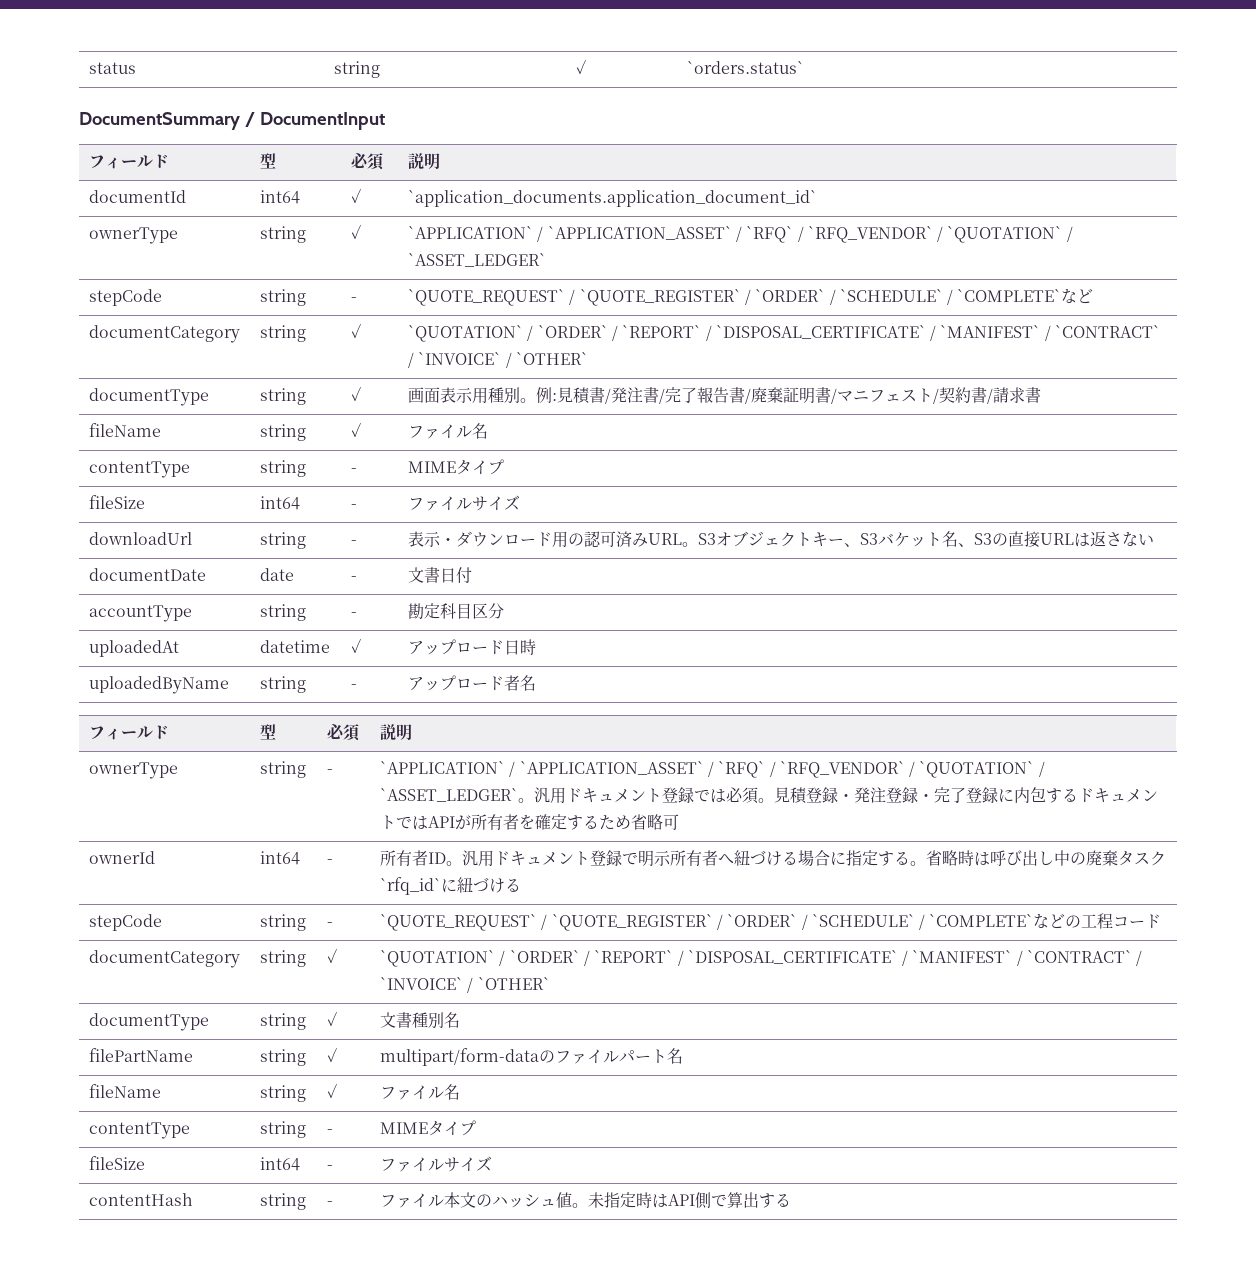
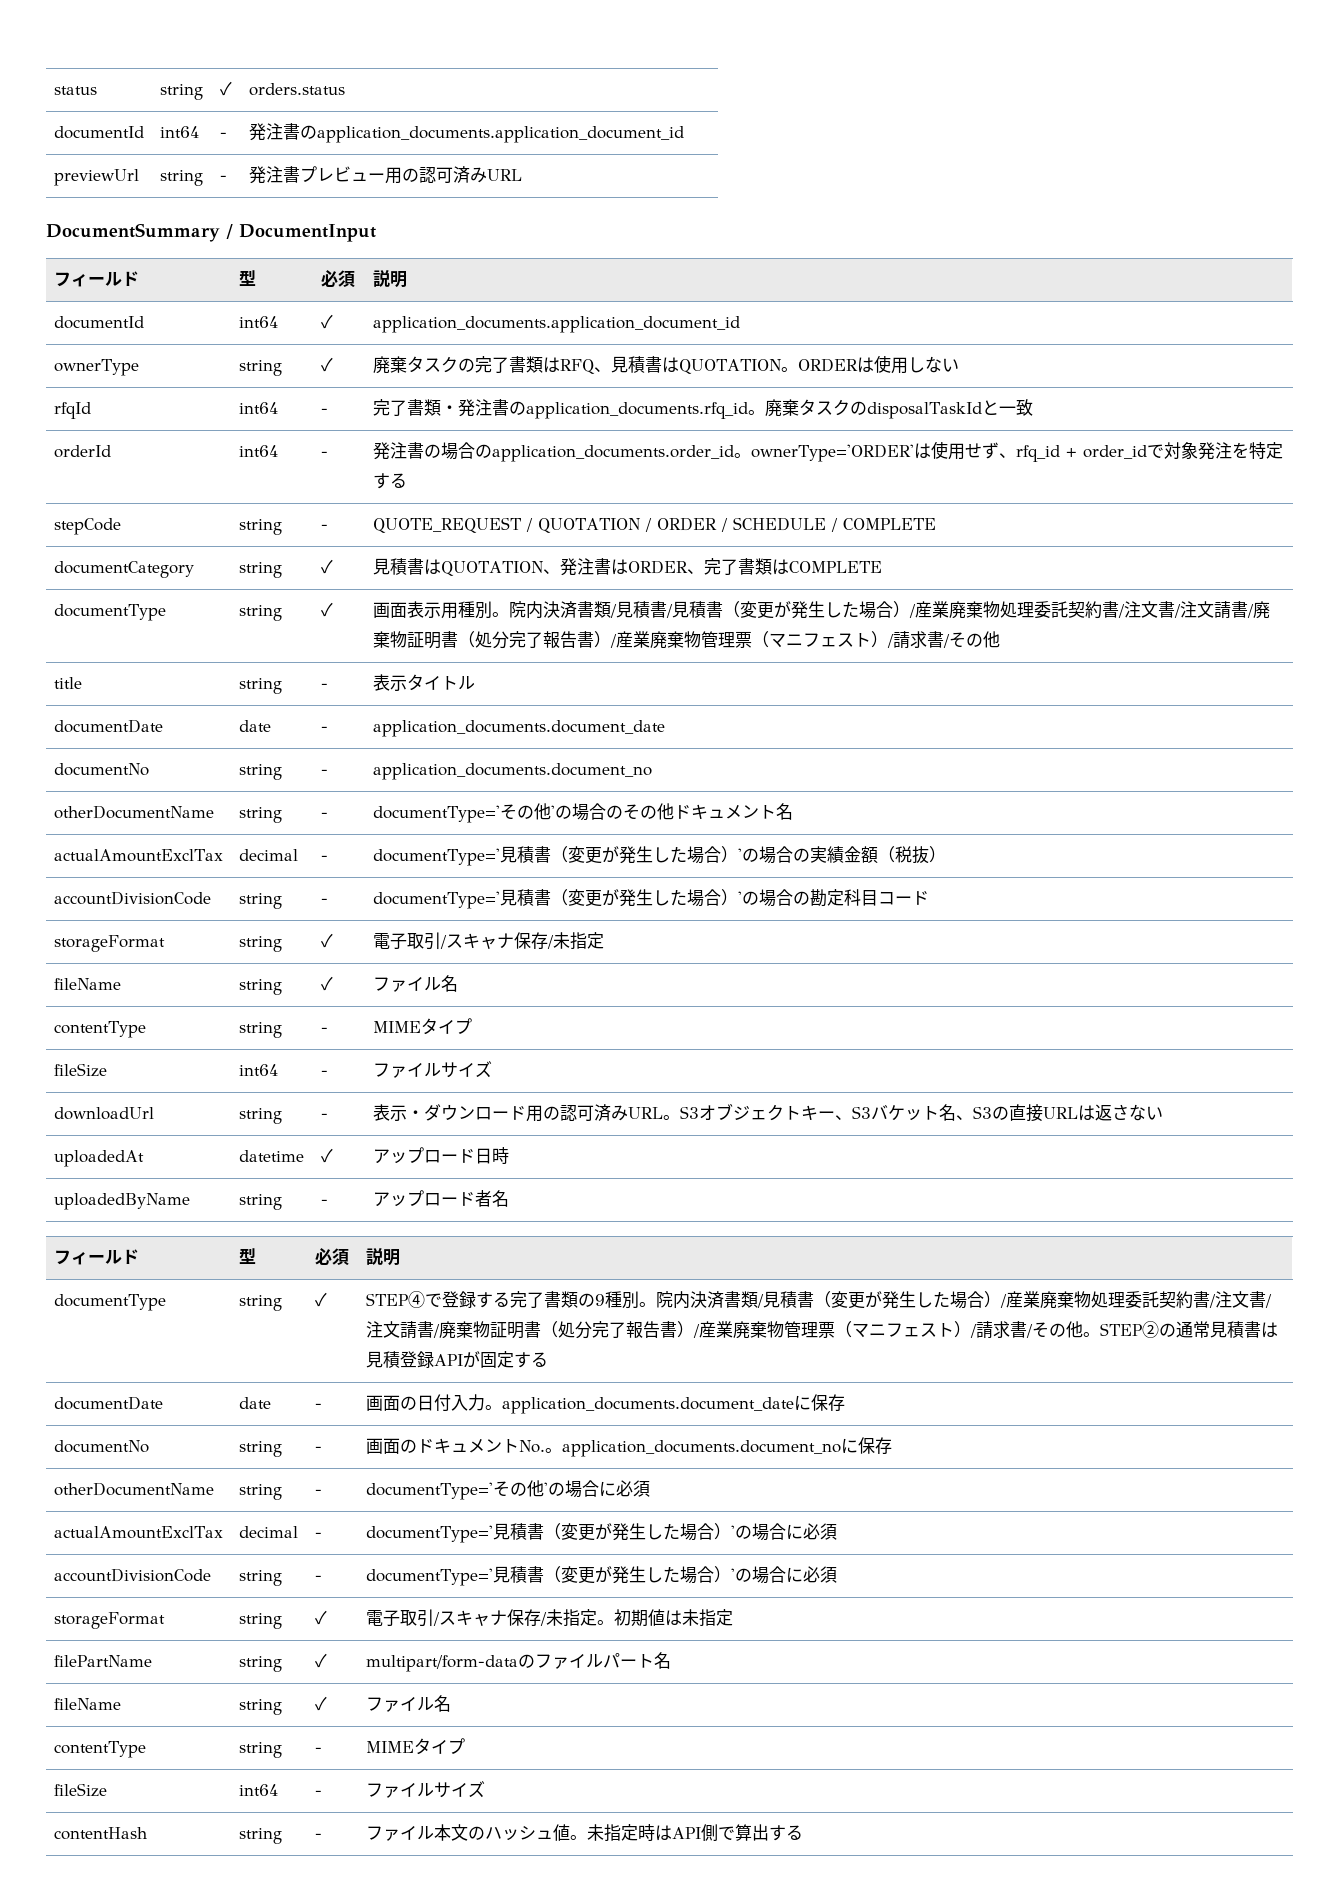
- status | string | ✓ | `orders.status`
+ status | string | ✓ | orders.status
+ documentId | int64 | - | 発注書のapplication_documents.application_document_id
+ previewUrl | string | - | 発注書プレビュー用の認可済みURL
- documentId | int64 | ✓ | `application_documents.application_document_id`
+ documentId | int64 | ✓ | application_documents.application_document_id
- ownerType | string | ✓ | `APPLICATION` / `APPLICATION_ASSET` / `RFQ` / `RFQ_VENDOR` / `QUOTATION` / `ASSET_LEDGER`
- stepCode | string | - | `QUOTE_REQUEST` / `QUOTE_REGISTER` / `ORDER` / `SCHEDULE` / `COMPLETE`など
- documentCategory | string | ✓ | `QUOTATION` / `ORDER` / `REPORT` / `DISPOSAL_CERTIFICATE` / `MANIFEST` / `CONTRACT` / `INVOICE` / `OTHER`
+ ownerType | string | ✓ | 廃棄タスクの完了書類はRFQ、見積書はQUOTATION。ORDERは使用しない
+ rfqId | int64 | - | 完了書類・発注書のapplication_documents.rfq_id。廃棄タスクのdisposalTaskIdと一致
+ orderId | int64 | - | 発注書の場合のapplication_documents.order_id。ownerType='ORDER'は使用せず、rfq_id + order_idで対象発注を特定する
+ stepCode | string | - | QUOTE_REQUEST / QUOTATION / ORDER / SCHEDULE / COMPLETE
+ documentCategory | string | ✓ | 見積書はQUOTATION、発注書はORDER、完了書類はCOMPLETE
- 例:見積書/発注書/完了報告書/廃棄証明書/マニフェスト/契約書/請求書
+ 院内決済書類/見積書/見積書（変更が発生した場合）/産業廃棄物処理委託契約書/注文書/注文請書/廃棄物証明書（処分完了報告書）/産業廃棄物管理票（マニフェスト）/請求書/その他
+ title | string | - | 表示タイトル
+ documentDate | date | - | application_documents.document_date
+ documentNo | string | - | application_documents.document_no
+ otherDocumentName | string | - | documentType='その他'の場合のその他ドキュメント名
+ actualAmountExclTax | decimal | - | documentType='見積書（変更が発生した場合）'の場合の実績金額（税抜）
+ accountDivisionCode | string | - | documentType='見積書（変更が発生した場合）'の場合の勘定科目コード
+ storageFormat | string | ✓ | 電子取引/スキャナ保存/未指定
- documentDate | date | - | 文書日付
- accountType | string | - | 勘定科目区分
- ownerType | string | - | `APPLICATION` / `APPLICATION_ASSET` / `RFQ` / `RFQ_VENDOR` / `QUOTATION` / `ASSET_LEDGER`。汎用ドキュメント登録では必須。見積登録・発注登録・完了登録に内包するドキュメントではAPIが所有者を確定するため省略可
- ownerId | int64 | - | 所有者ID。汎用ドキュメント登録で明示所有者へ紐づける場合に指定する。省略時は呼び出し中の廃棄タスク`rfq_id`に紐づける
- stepCode | string | - | `QUOTE_REQUEST` / `QUOTE_REGISTER` / `ORDER` / `SCHEDULE` / `COMPLETE`などの工程コード
- documentCategory | string | ✓ | `QUOTATION` / `ORDER` / `REPORT` / `DISPOSAL_CERTIFICATE` / `MANIFEST` / `CONTRACT` / `INVOICE` / `OTHER`
- documentType | string | ✓ | 文書種別名
+ documentType | string | ✓ | STEP④で登録する完了書類の9種別。院内決済書類/見積書（変更が発生した場合）/産業廃棄物処理委託契約書/注文書/注文請書/廃棄物証明書（処分完了報告書）/産業廃棄物管理票（マニフェスト）/請求書/その他。STEP②の通常見積書は見積登録APIが固定する
+ documentDate | date | - | 画面の日付入力。application_documents.document_dateに保存
+ documentNo | string | - | 画面のドキュメントNo.。application_documents.document_noに保存
+ otherDocumentName | string | - | documentType='その他'の場合に必須
+ actualAmountExclTax | decimal | - | documentType='見積書（変更が発生した場合）'の場合に必須
+ accountDivisionCode | string | - | documentType='見積書（変更が発生した場合）'の場合に必須
+ storageFormat | string | ✓ | 電子取引/スキャナ保存/未指定。初期値は未指定

